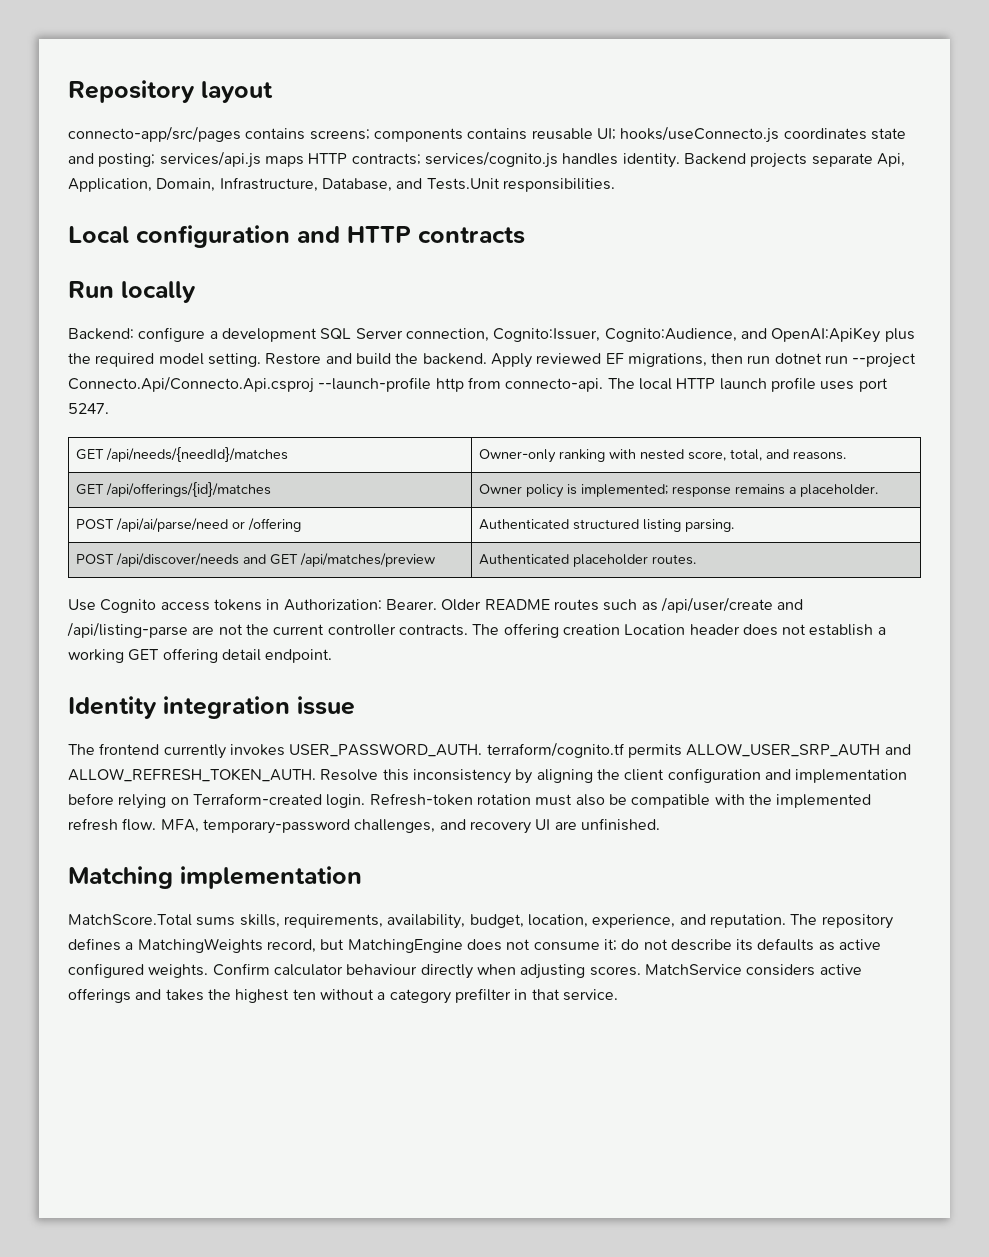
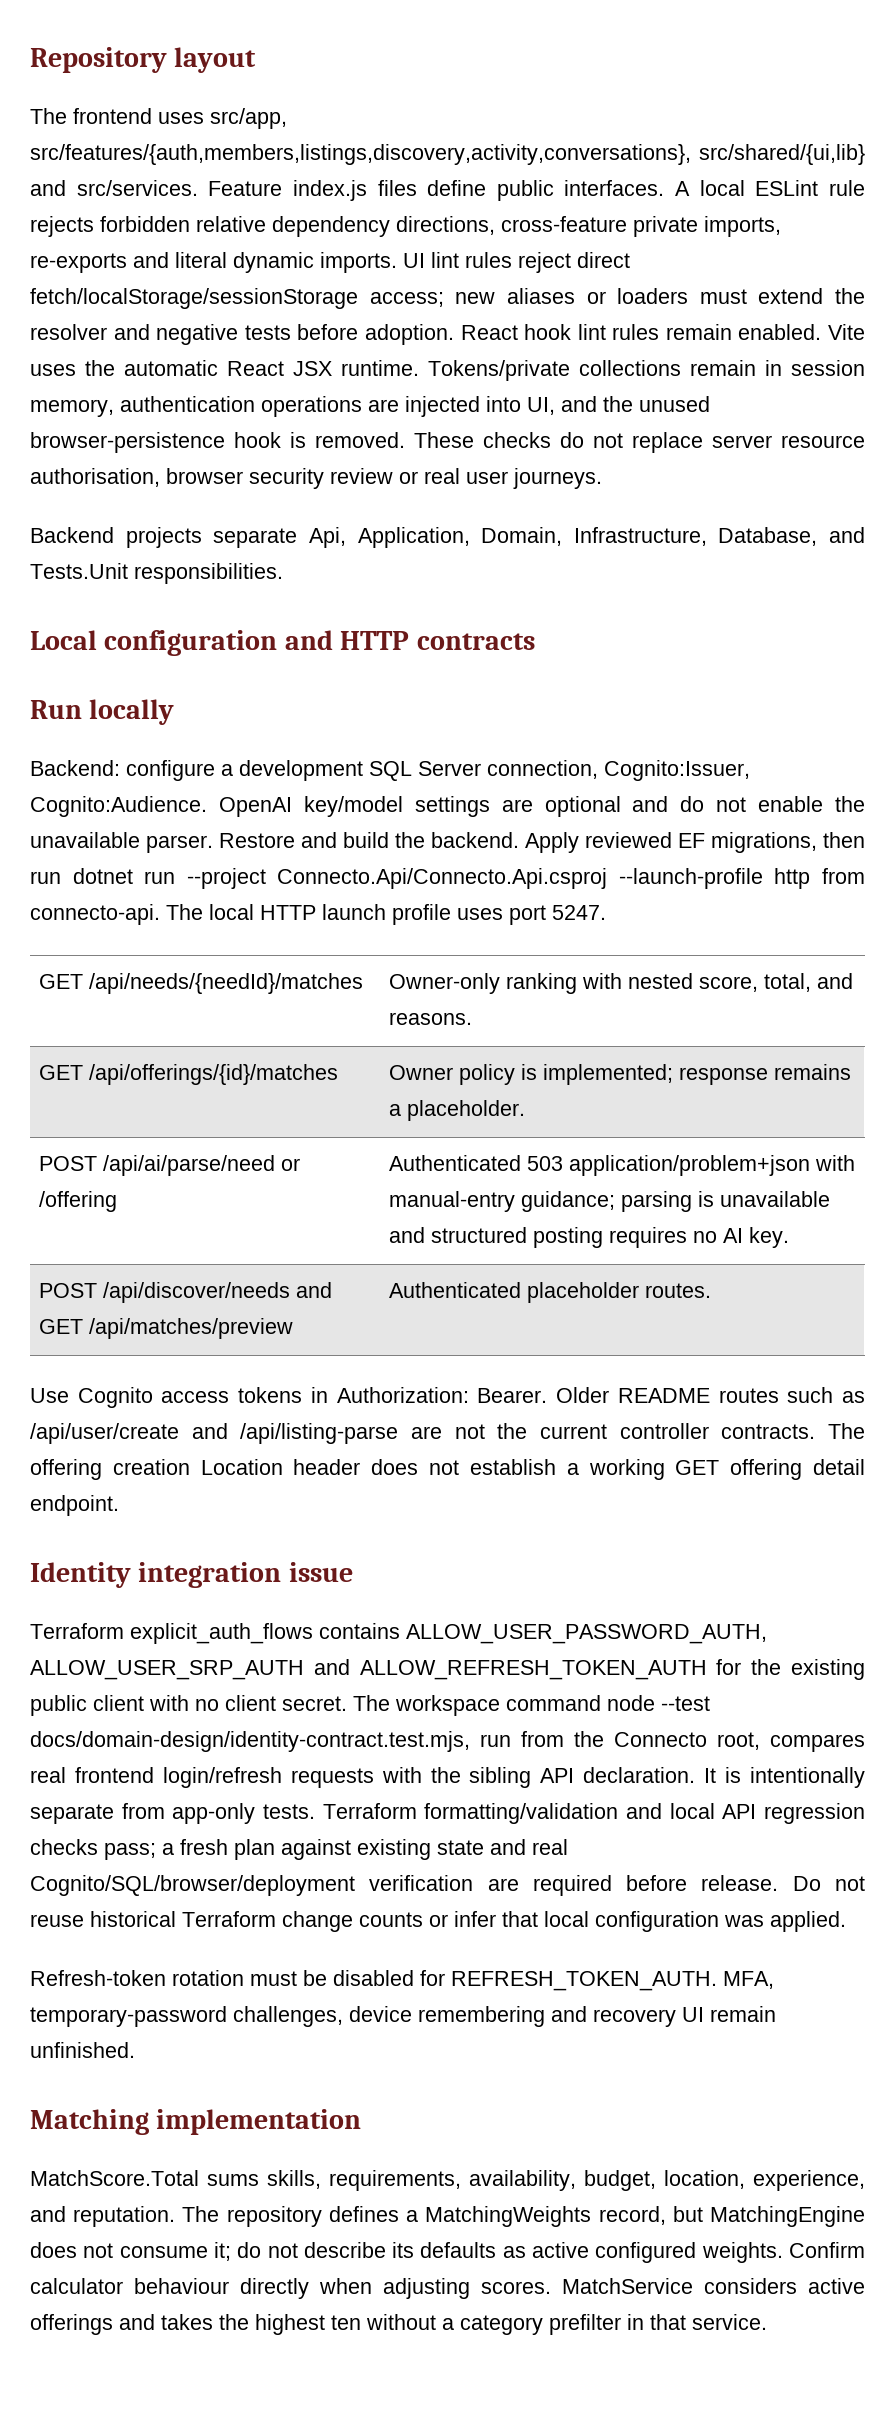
- connecto-app/src/pages contains screens; components contains reusable UI; hooks/useConnecto.js coordinates state and posting; services/api.js maps HTTP contracts; services/cognito.js handles identity. Backend projects separate Api, Application, Domain, Infrastructure, Database, and Tests.Unit responsibilities.
+ The frontend uses src/app, src/features/{auth,members,listings,discovery,activity,conversations}, src/shared/{ui,lib} and src/services. Feature index.js files define public interfaces. A local ESLint rule rejects forbidden relative dependency directions, cross-feature private imports, re-exports and literal dynamic imports. UI lint rules reject direct fetch/localStorage/sessionStorage access; new aliases or loaders must extend the resolver and negative tests before adoption. React hook lint rules remain enabled. Vite uses the automatic React JSX runtime. Tokens/private collections remain in session memory, authentication operations are injected into UI, and the unused browser-persistence hook is removed. These checks do not replace server resource authorisation, browser security review or real user journeys.
+ Backend projects separate Api, Application, Domain, Infrastructure, Database, and Tests.Unit responsibilities.
- Backend: configure a development SQL Server connection, Cognito:Issuer, Cognito:Audience, and OpenAI:ApiKey plus the required model setting.
+ Backend: configure a development SQL Server connection, Cognito:Issuer, Cognito:Audience. OpenAI key/model settings are optional and do not enable the unavailable parser.
- POST /api/ai/parse/need or /offering | Authenticated structured listing parsing.
+ POST /api/ai/parse/need or /offering | Authenticated 503 application/problem+json with manual-entry guidance; parsing is unavailable and structured posting requires no AI key.
- The frontend currently invokes USER_PASSWORD_AUTH. terraform/cognito.tf permits ALLOW_USER_SRP_AUTH and ALLOW_REFRESH_TOKEN_AUTH. Resolve this inconsistency by aligning the client configuration and implementation before relying on Terraform-created login. Refresh-token rotation must also be compatible with the implemented refresh flow.
+ Terraform explicit_auth_flows contains ALLOW_USER_PASSWORD_AUTH, ALLOW_USER_SRP_AUTH and ALLOW_REFRESH_TOKEN_AUTH for the existing public client with no client secret. The workspace command node --test docs/domain-design/identity-contract.test.mjs, run from the Connecto root, compares real frontend login/refresh requests with the sibling API declaration. It is intentionally separate from app-only tests. Terraform formatting/validation and local API regression checks pass; a fresh plan against existing state and real Cognito/SQL/browser/deployment verification are required before release. Do not reuse historical Terraform change counts or infer that local configuration was applied.
+ Refresh-token rotation must be disabled for REFRESH_TOKEN_AUTH.
- MFA, temporary-password challenges, and recovery UI are unfinished.
+ MFA, temporary-password challenges, device remembering and recovery UI remain unfinished.

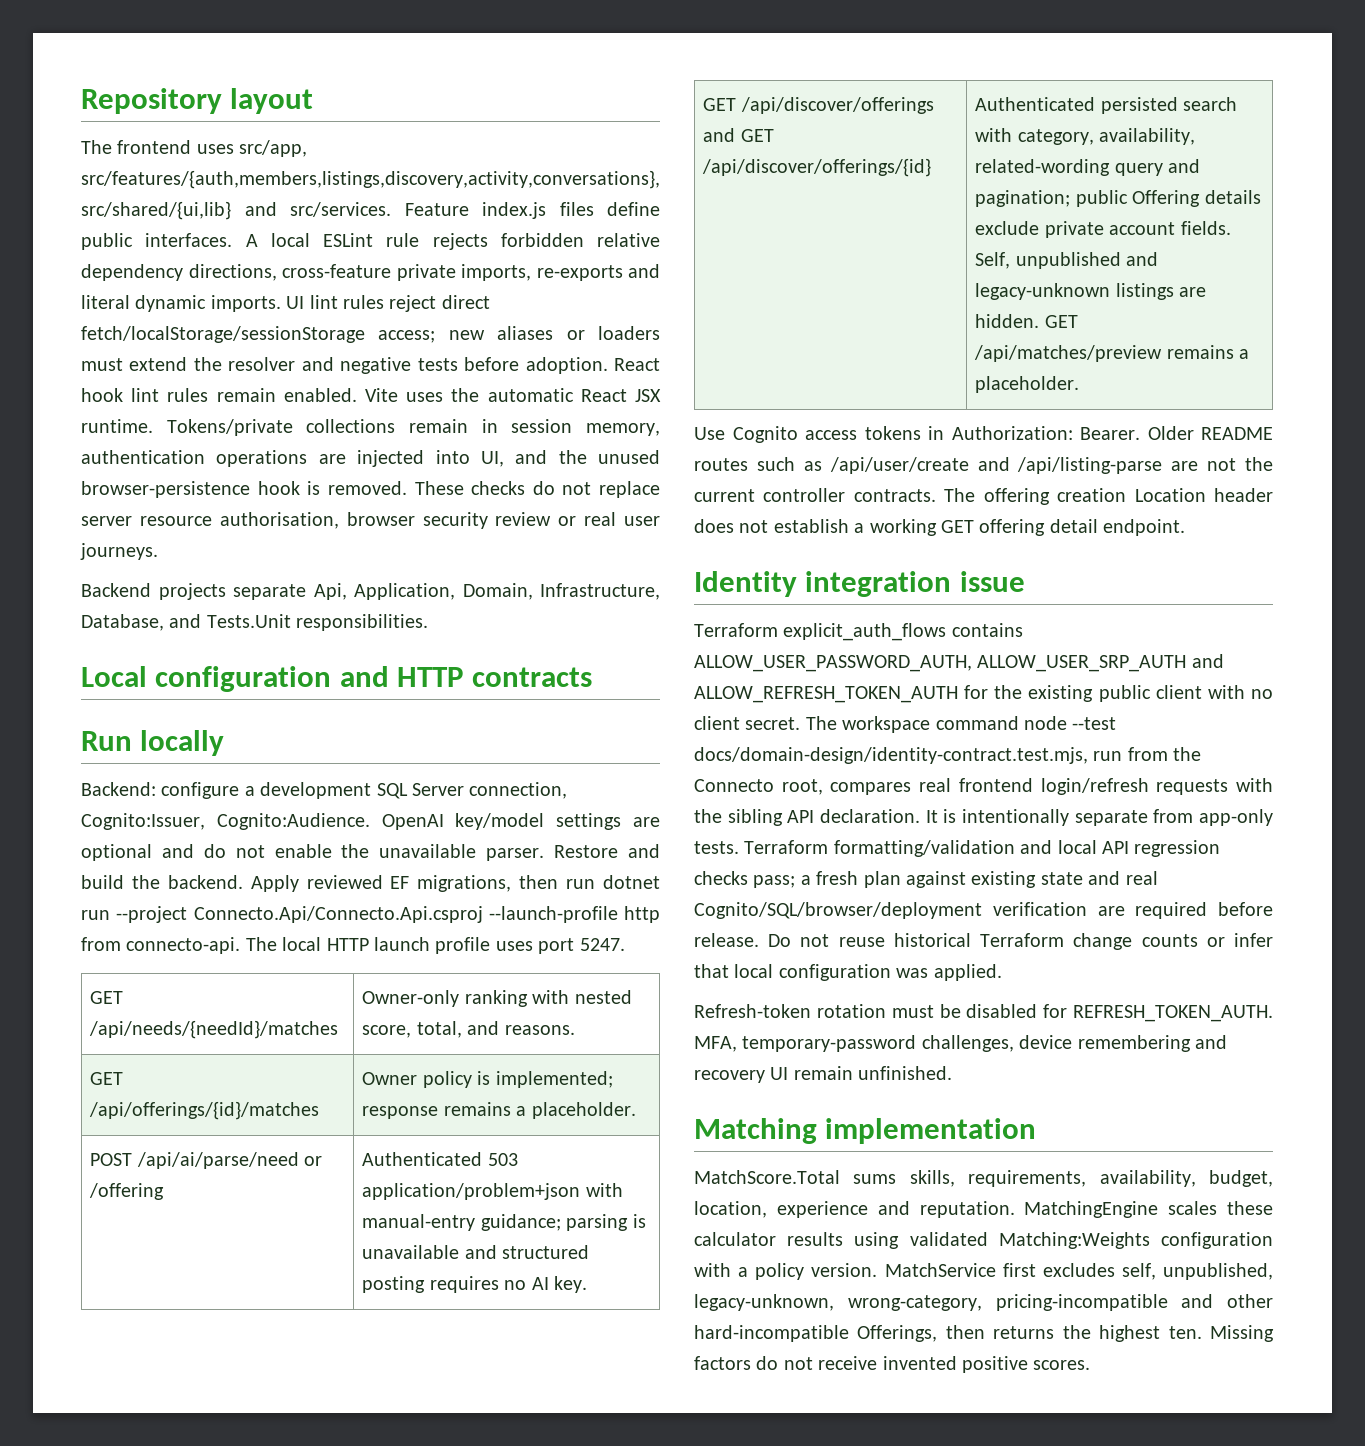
- POST /api/discover/needs and GET /api/matches/preview | Authenticated placeholder routes.
+ GET /api/discover/offerings and GET /api/discover/offerings/{id} | Authenticated persisted search with category, availability, related-wording query and pagination; public Offering details exclude private account fields. Self, unpublished and legacy-unknown listings are hidden. GET /api/matches/preview remains a placeholder.
- MatchScore.Total sums skills, requirements, availability, budget, location, experience, and reputation.
+ MatchScore.Total sums skills, requirements, availability, budget, location, experience and reputation.
- The repository defines a MatchingWeights record, but MatchingEngine does not consume it; do not describe its defaults as active configured weights. Confirm calculator behaviour directly when adjusting scores. MatchService considers active offerings and takes the highest ten without a category prefilter in that service.
+ MatchingEngine scales these calculator results using validated Matching:Weights configuration with a policy version. MatchService first excludes self, unpublished, legacy-unknown, wrong-category, pricing-incompatible and other hard-incompatible Offerings, then returns the highest ten. Missing factors do not receive invented positive scores.

